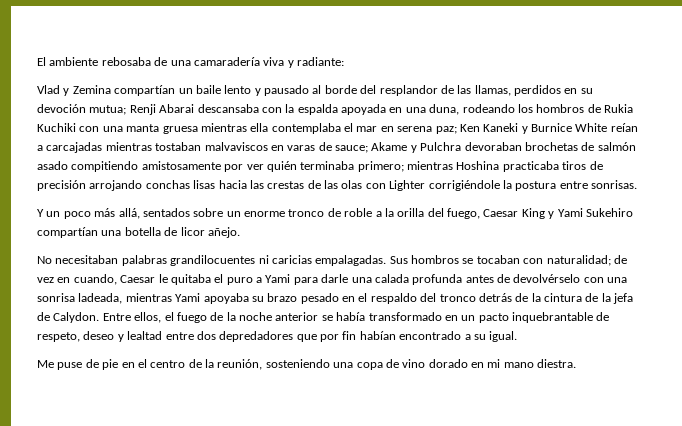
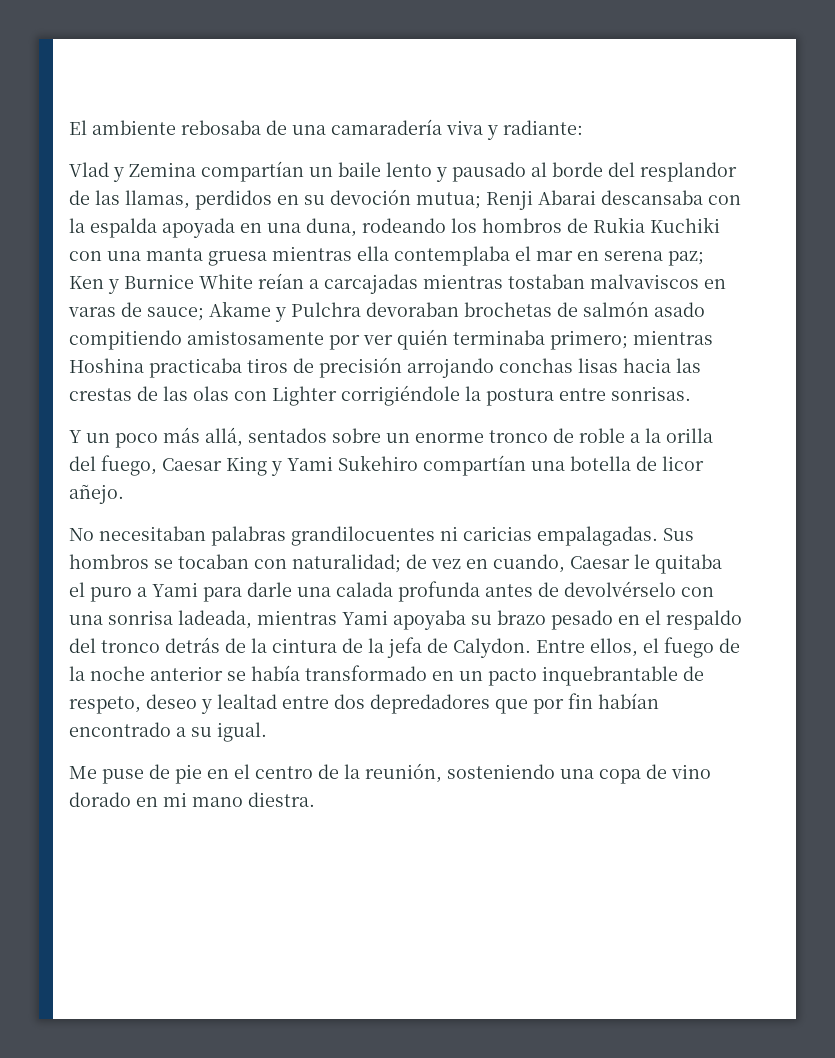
- Ken Kaneki y Burnice White reían a carcajadas mientras tostaban malvaviscos en varas de sauce;
+ Ken y Burnice White reían a carcajadas mientras tostaban malvaviscos en varas de sauce;

